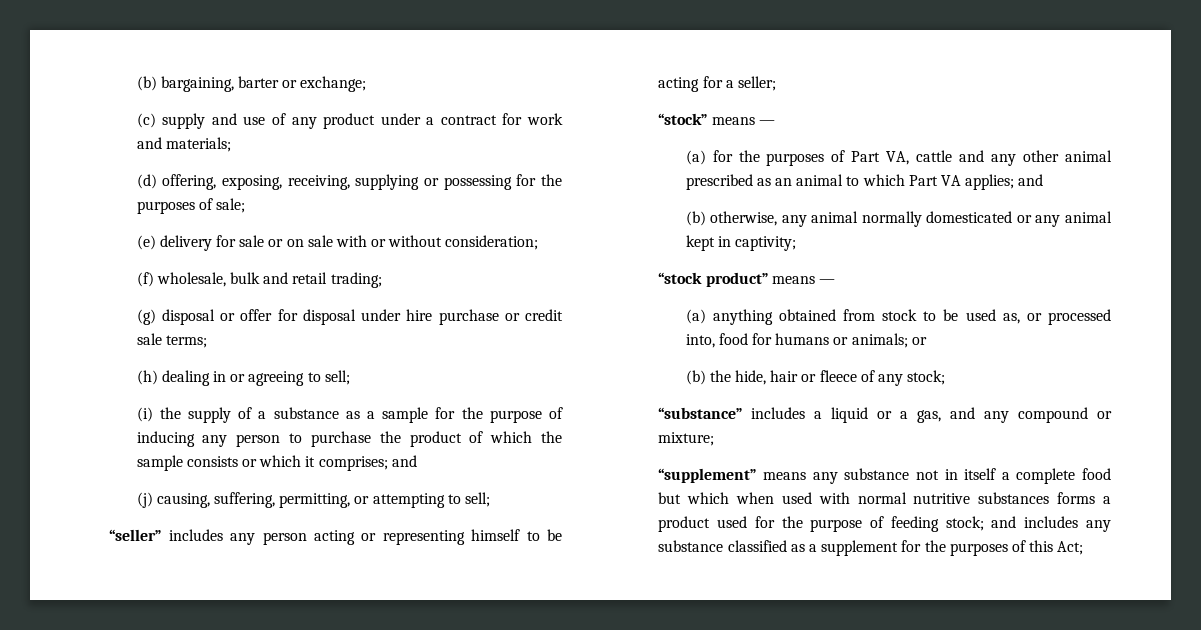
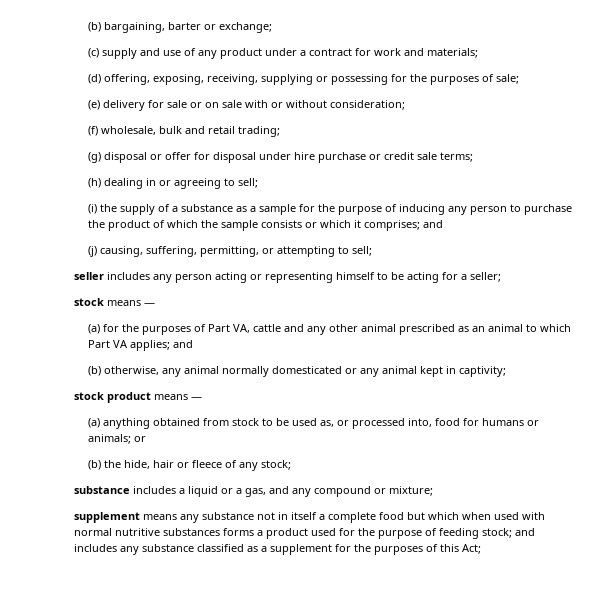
- “seller” includes any person acting or representing himself to be acting for a seller;
+ seller includes any person acting or representing himself to be acting for a seller;
- “stock” means —
+ stock means —
- “stock product” means —
+ stock product means —
- “substance” includes a liquid or a gas, and any compound or mixture;
+ substance includes a liquid or a gas, and any compound or mixture;
- “supplement” means any substance not in itself a complete food but which when used with normal nutritive substances forms a product used for the purpose of feeding stock; and includes any substance classified as a supplement for the purposes of this Act;
+ supplement means any substance not in itself a complete food but which when used with normal nutritive substances forms a product used for the purpose of feeding stock; and includes any substance classified as a supplement for the purposes of this Act;

